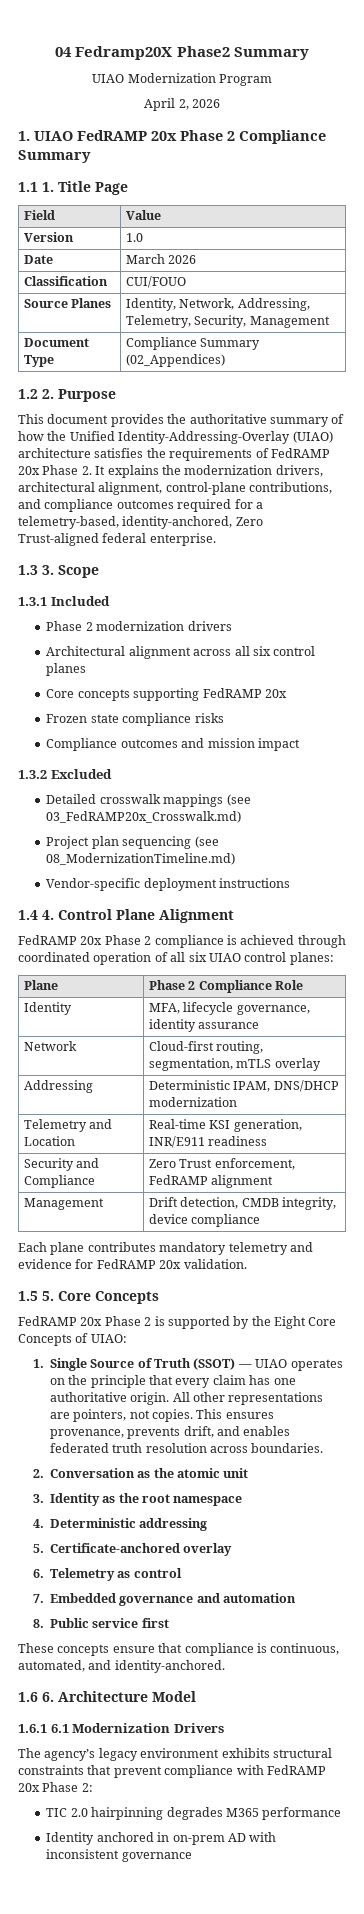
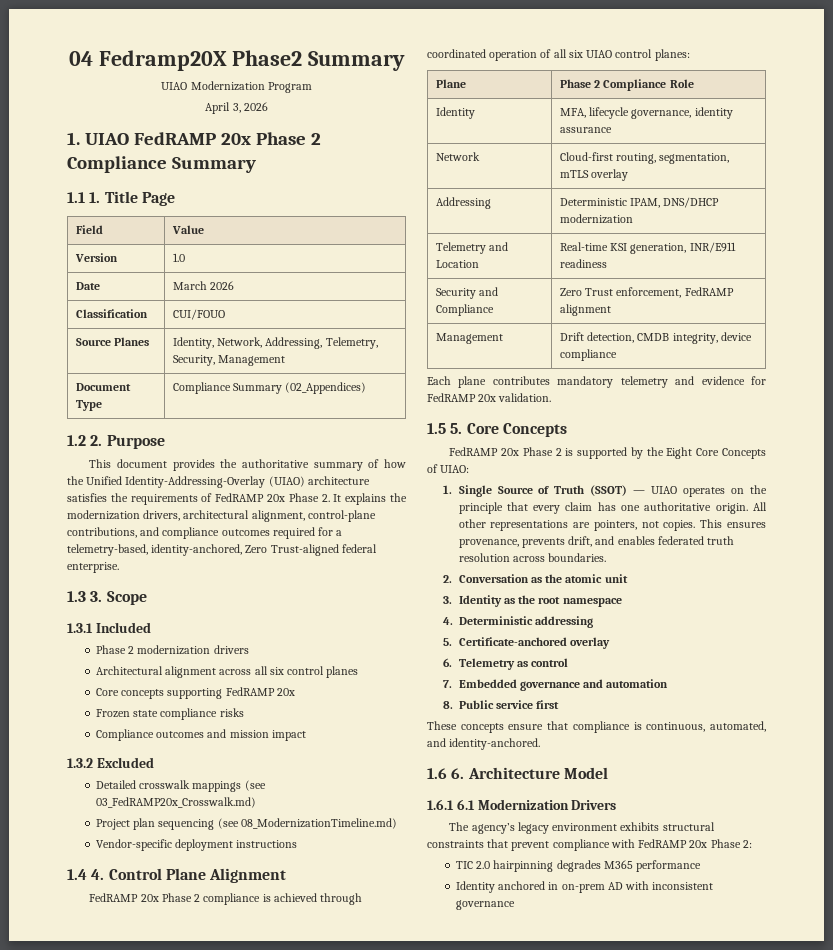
- April 2, 2026
+ April 3, 2026

